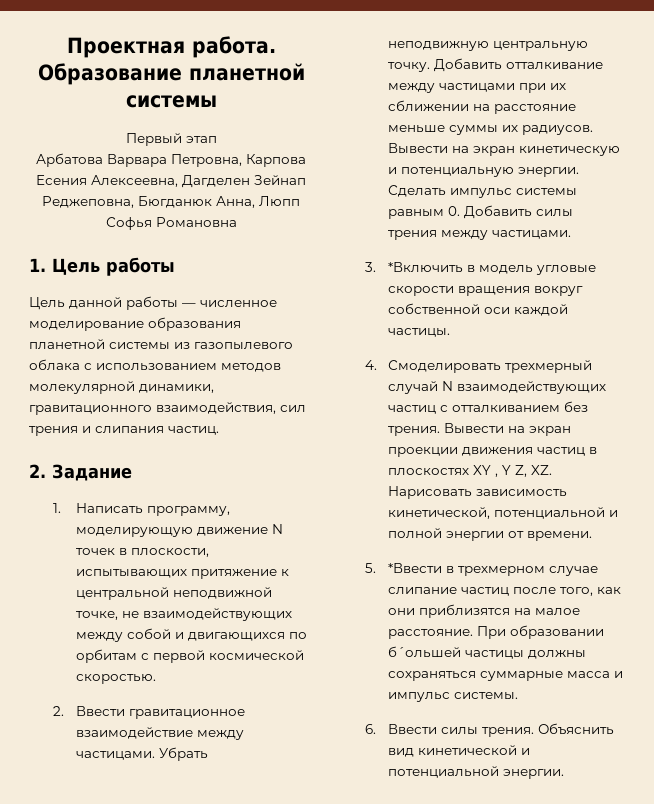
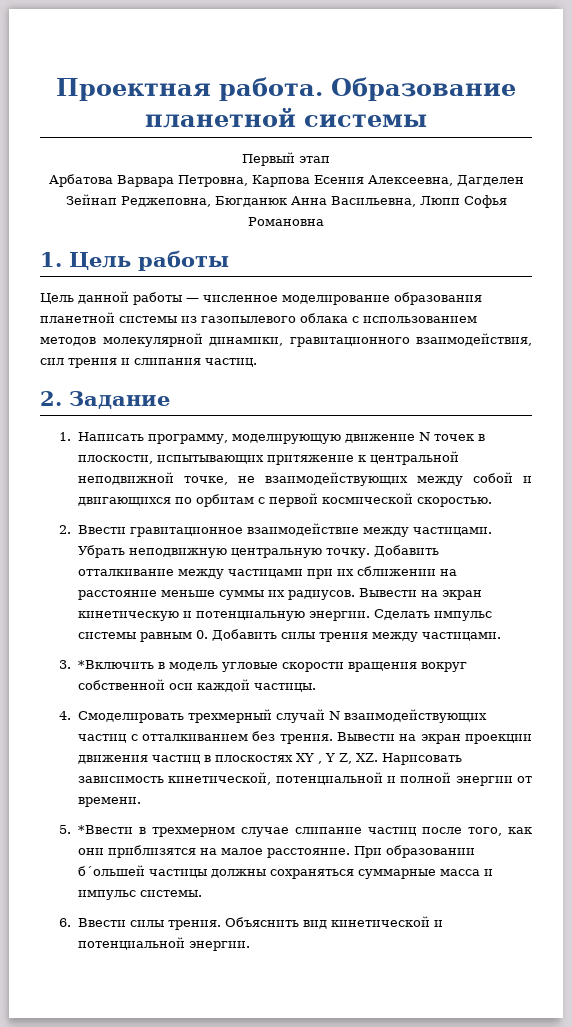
- Арбатова Варвара Петровна, Карпова Есения Алексеевна, Дагделен Зейнап Реджеповна, Бюгданюк Анна, Люпп Софья Романовна
+ Арбатова Варвара Петровна, Карпова Есения Алексеевна, Дагделен Зейнап Реджеповна, Бюгданюк Анна Васильевна, Люпп Софья Романовна

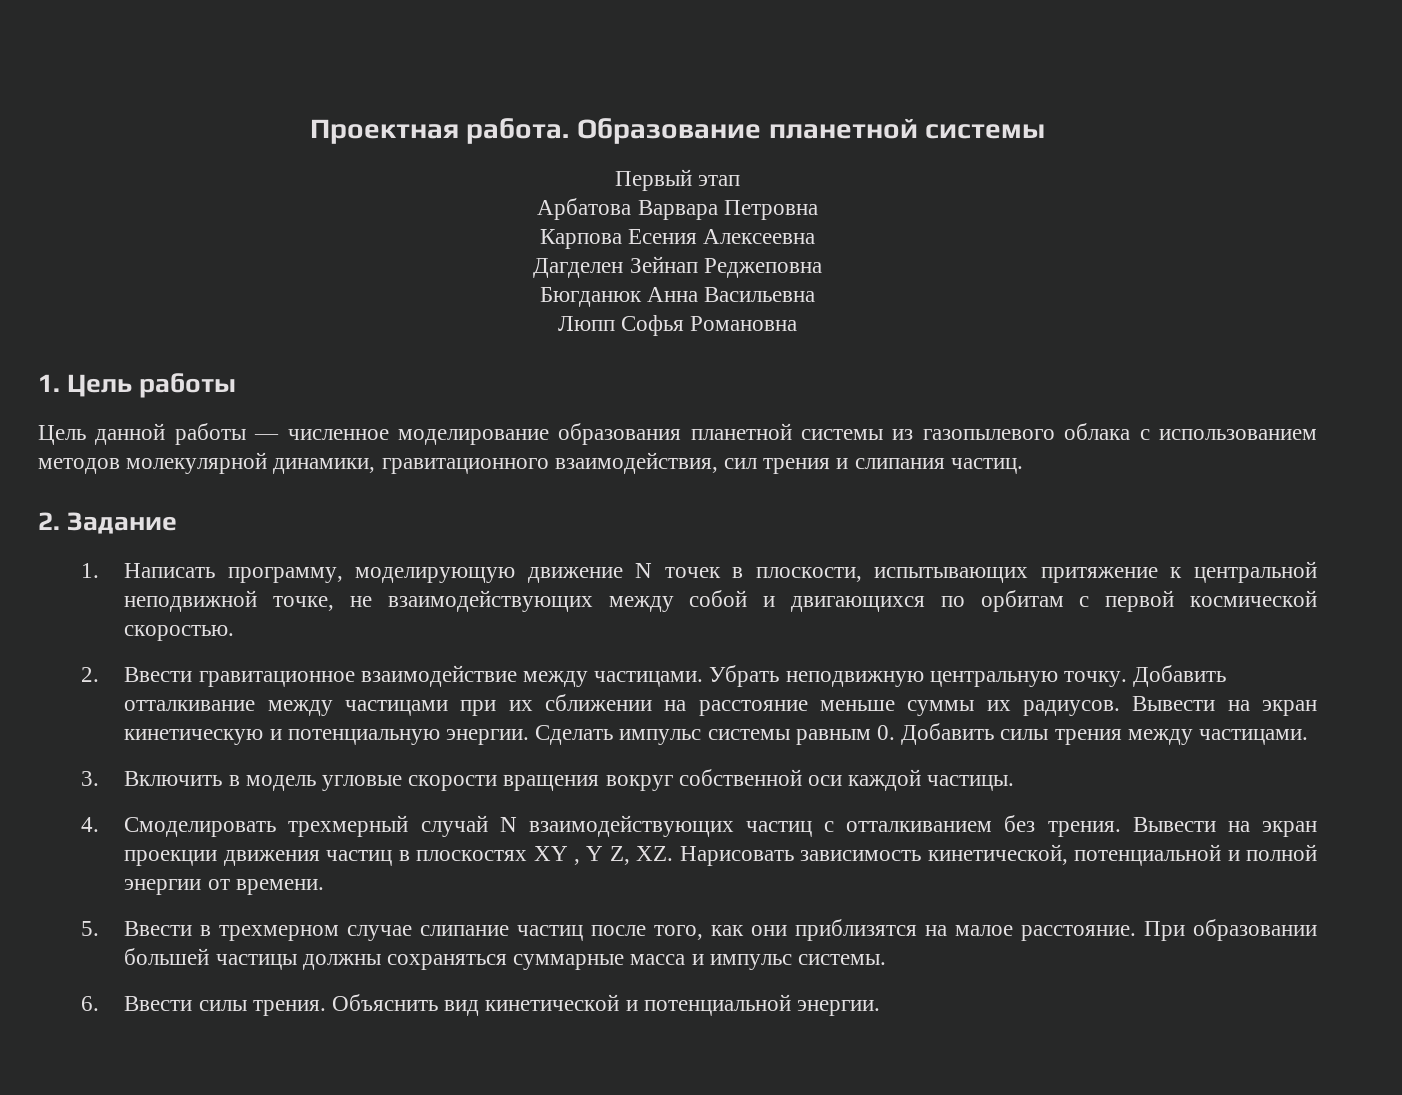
- Арбатова Варвара Петровна, Карпова Есения Алексеевна, Дагделен Зейнап Реджеповна, Бюгданюк Анна Васильевна, Люпп Софья Романовна
+ Арбатова Варвара Петровна
+ Карпова Есения Алексеевна
+ Дагделен Зейнап Реджеповна
+ Бюгданюк Анна Васильевна
+ Люпп Софья Романовна
- 3. *Включить в модель угловые скорости вращения вокруг собственной оси каждой частицы.
+ 3. Включить в модель угловые скорости вращения вокруг собственной оси каждой частицы.
- 5. *Ввести в трехмерном случае слипание частиц после того, как они приблизятся на малое расстояние.
+ 5. Ввести в трехмерном случае слипание частиц после того, как они приблизятся на малое расстояние.
- При образовании б´ольшей частицы должны сохраняться суммарные масса и импульс системы.
+ При образовании большей частицы должны сохраняться суммарные масса и импульс системы.

